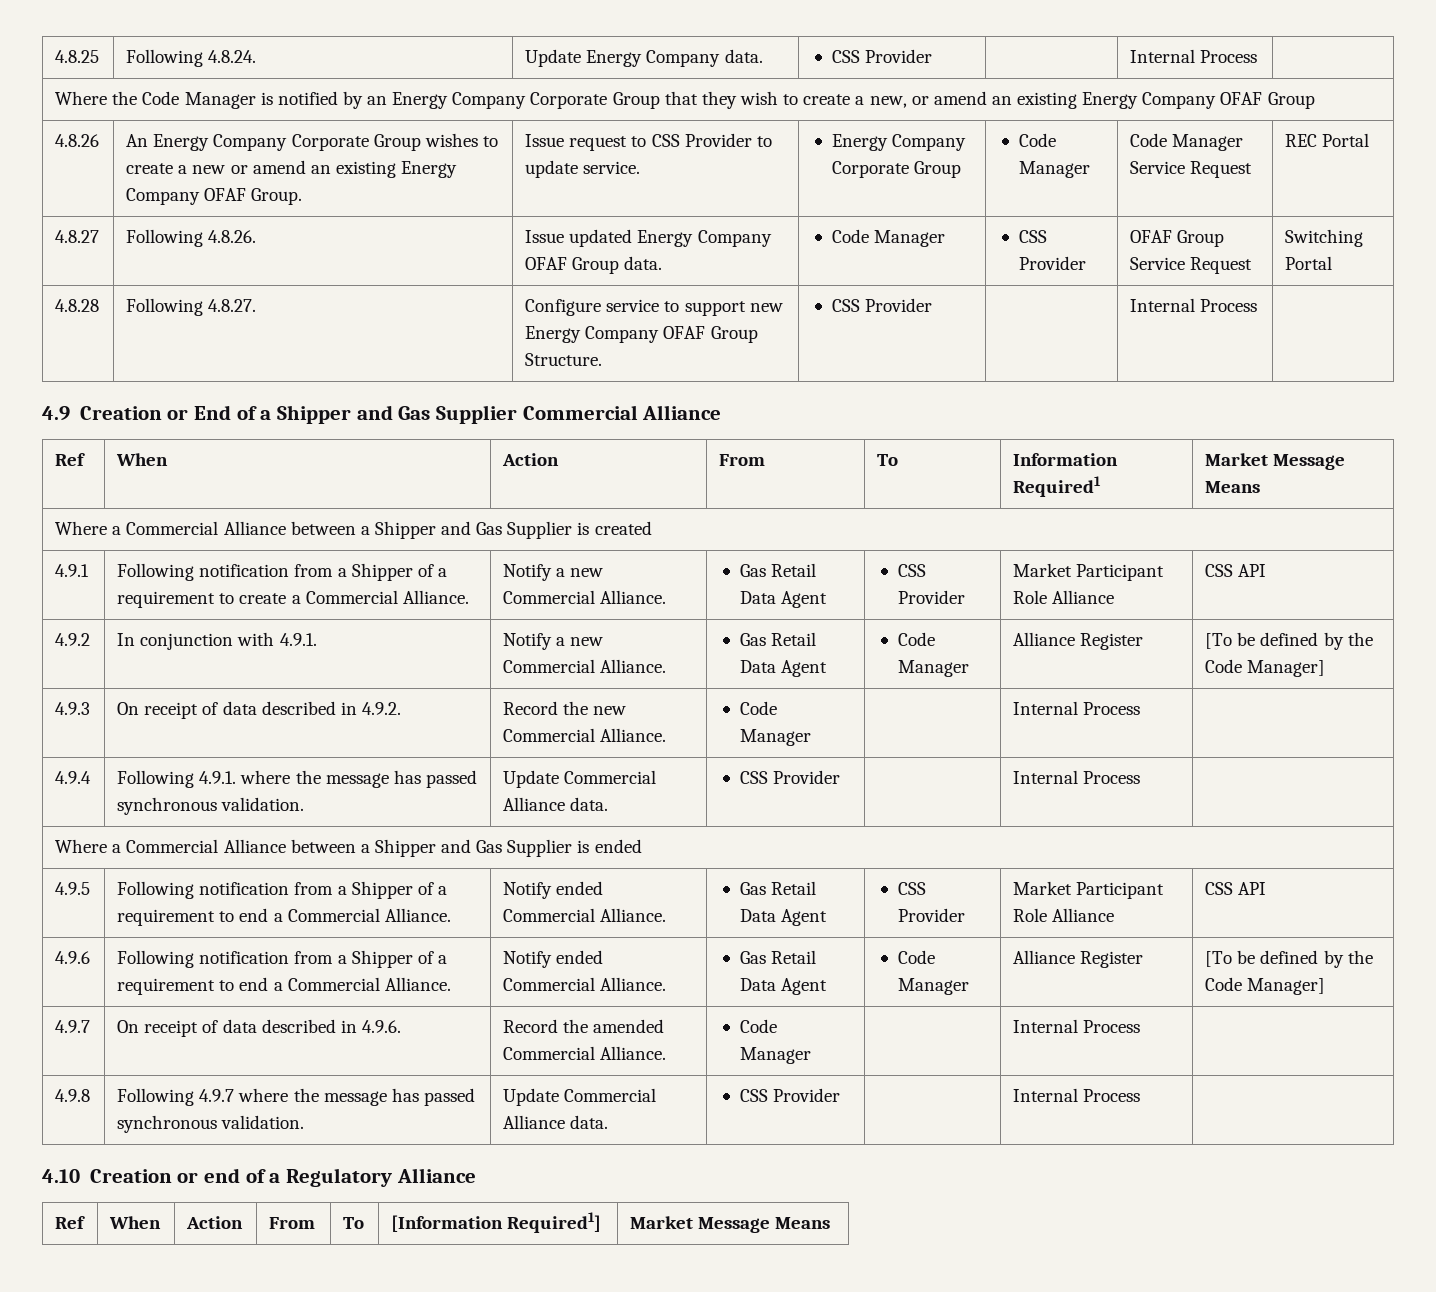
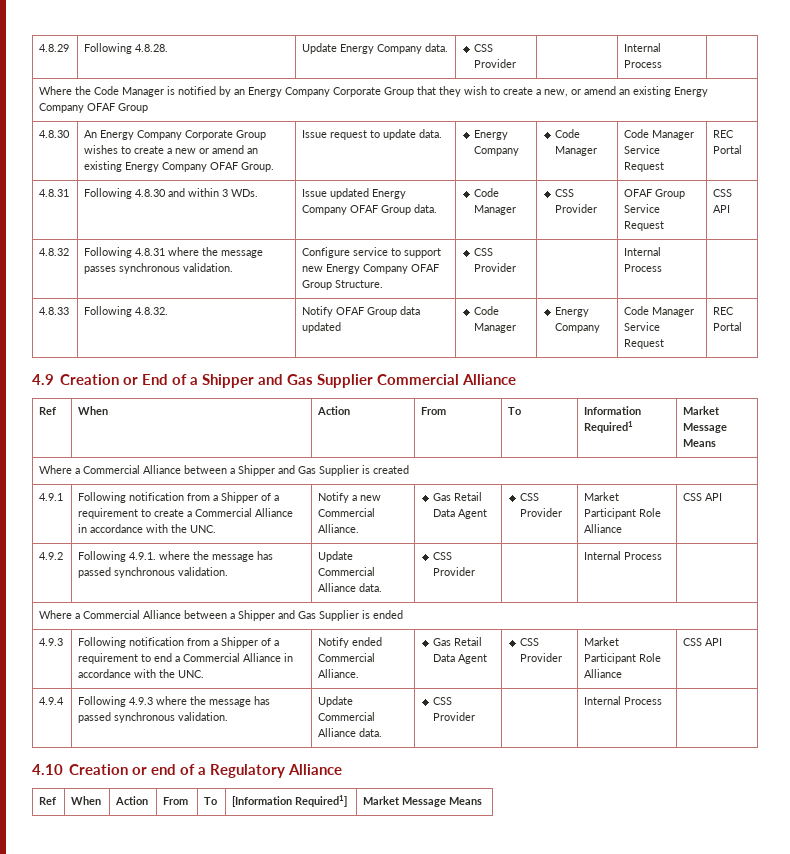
- 4.8.25 | Following 4.8.24. | Update Energy Company data. | CSS Provider | | Internal Process |
+ 4.8.29 | Following 4.8.28. | Update Energy Company data. | CSS Provider | | Internal Process |
- 4.8.26 | An Energy Company Corporate Group wishes to create a new or amend an existing Energy Company OFAF Group. | Issue request to CSS Provider to update service. | Energy Company Corporate Group | Code Manager | Code Manager Service Request | REC Portal
+ 4.8.30 | An Energy Company Corporate Group wishes to create a new or amend an existing Energy Company OFAF Group. | Issue request to update data. | Energy Company | Code Manager | Code Manager Service Request | REC Portal
- 4.8.27 | Following 4.8.26. | Issue updated Energy Company OFAF Group data. | Code Manager | CSS Provider | OFAF Group Service Request | Switching Portal
- 4.8.28 | Following 4.8.27. | Configure service to support new Energy Company OFAF Group Structure. | CSS Provider | | Internal Process |
+ 4.8.31 | Following 4.8.30 and within 3 WDs. | Issue updated Energy Company OFAF Group data. | Code Manager | CSS Provider | OFAF Group Service Request | CSS API
+ 4.8.32 | Following 4.8.31 where the message passes synchronous validation. | Configure service to support new Energy Company OFAF Group Structure. | CSS Provider | | Internal Process |
+ 4.8.33 | Following 4.8.32. | Notify OFAF Group data updated | Code Manager | Energy Company | Code Manager Service Request | REC Portal
- 4.9.1 | Following notification from a Shipper of a requirement to create a Commercial Alliance. | Notify a new Commercial Alliance. | Gas Retail Data Agent | CSS Provider | Market Participant Role Alliance | CSS API
+ 4.9.1 | Following notification from a Shipper of a requirement to create a Commercial Alliance in accordance with the UNC. | Notify a new Commercial Alliance. | Gas Retail Data Agent | CSS Provider | Market Participant Role Alliance | CSS API
- 4.9.2 | In conjunction with 4.9.1. | Notify a new Commercial Alliance. | Gas Retail Data Agent | Code Manager | Alliance Register | [To be defined by the Code Manager]
- 4.9.3 | On receipt of data described in 4.9.2. | Record the new Commercial Alliance. | Code Manager | | Internal Process |
- 4.9.4 | Following 4.9.1. where the message has passed synchronous validation. | Update Commercial Alliance data. | CSS Provider | | Internal Process |
+ 4.9.2 | Following 4.9.1. where the message has passed synchronous validation. | Update Commercial Alliance data. | CSS Provider | | Internal Process |
- 4.9.5 | Following notification from a Shipper of a requirement to end a Commercial Alliance. | Notify ended Commercial Alliance. | Gas Retail Data Agent | CSS Provider | Market Participant Role Alliance | CSS API
+ 4.9.3 | Following notification from a Shipper of a requirement to end a Commercial Alliance in accordance with the UNC. | Notify ended Commercial Alliance. | Gas Retail Data Agent | CSS Provider | Market Participant Role Alliance | CSS API
- 4.9.6 | Following notification from a Shipper of a requirement to end a Commercial Alliance. | Notify ended Commercial Alliance. | Gas Retail Data Agent | Code Manager | Alliance Register | [To be defined by the Code Manager]
- 4.9.7 | On receipt of data described in 4.9.6. | Record the amended Commercial Alliance. | Code Manager | | Internal Process |
- 4.9.8 | Following 4.9.7 where the message has passed synchronous validation. | Update Commercial Alliance data. | CSS Provider | | Internal Process |
+ 4.9.4 | Following 4.9.3 where the message has passed synchronous validation. | Update Commercial Alliance data. | CSS Provider | | Internal Process |

